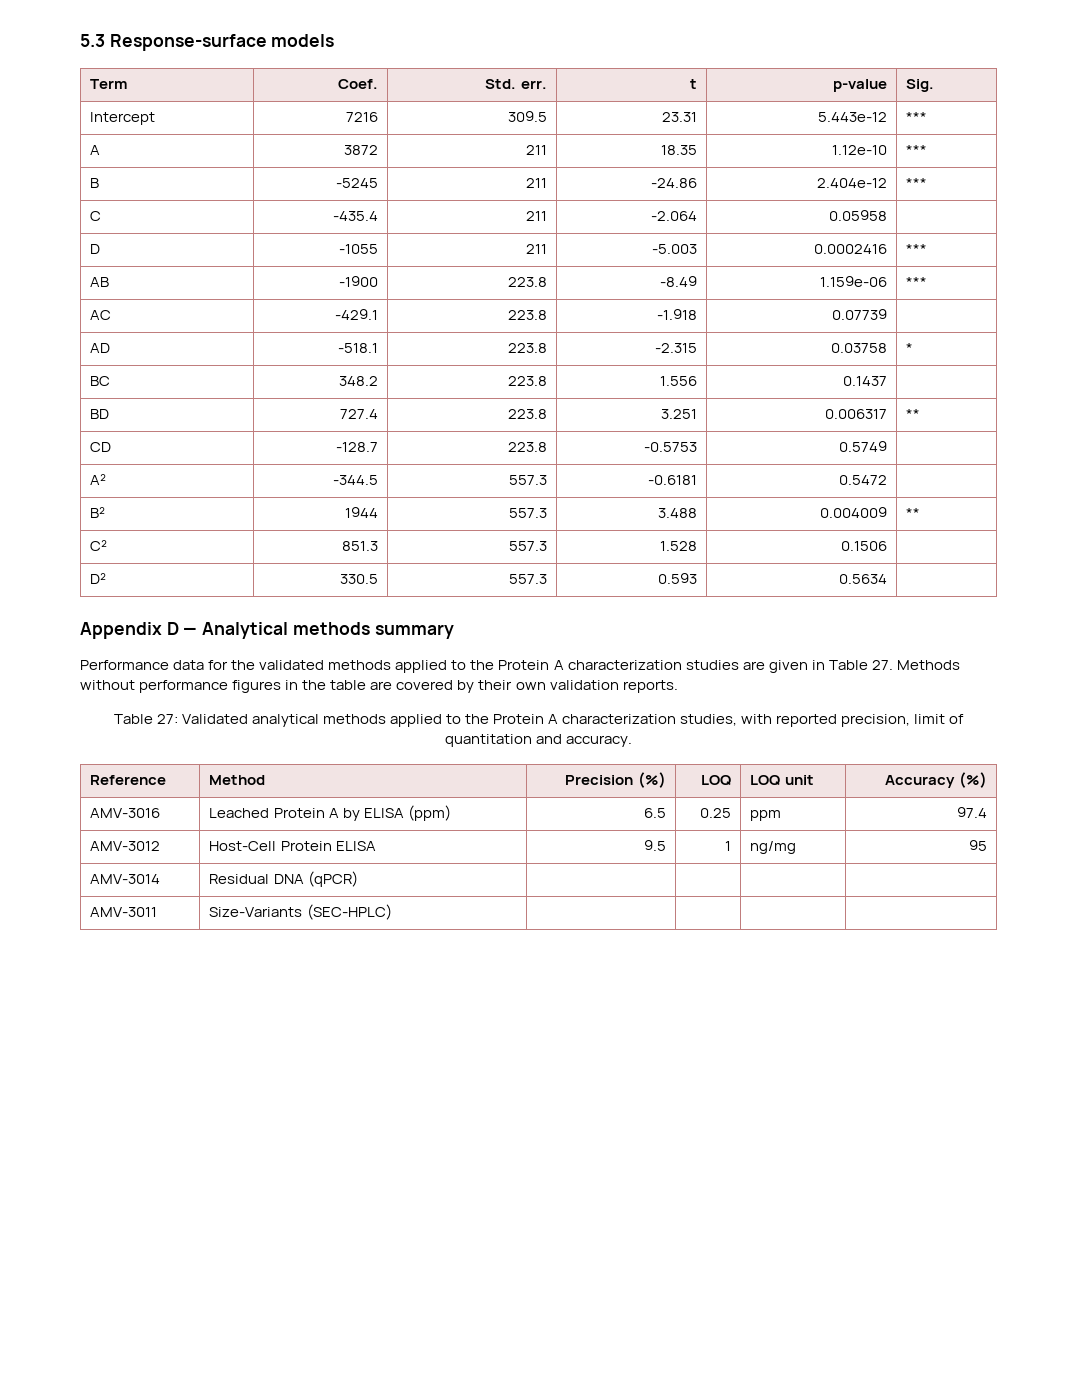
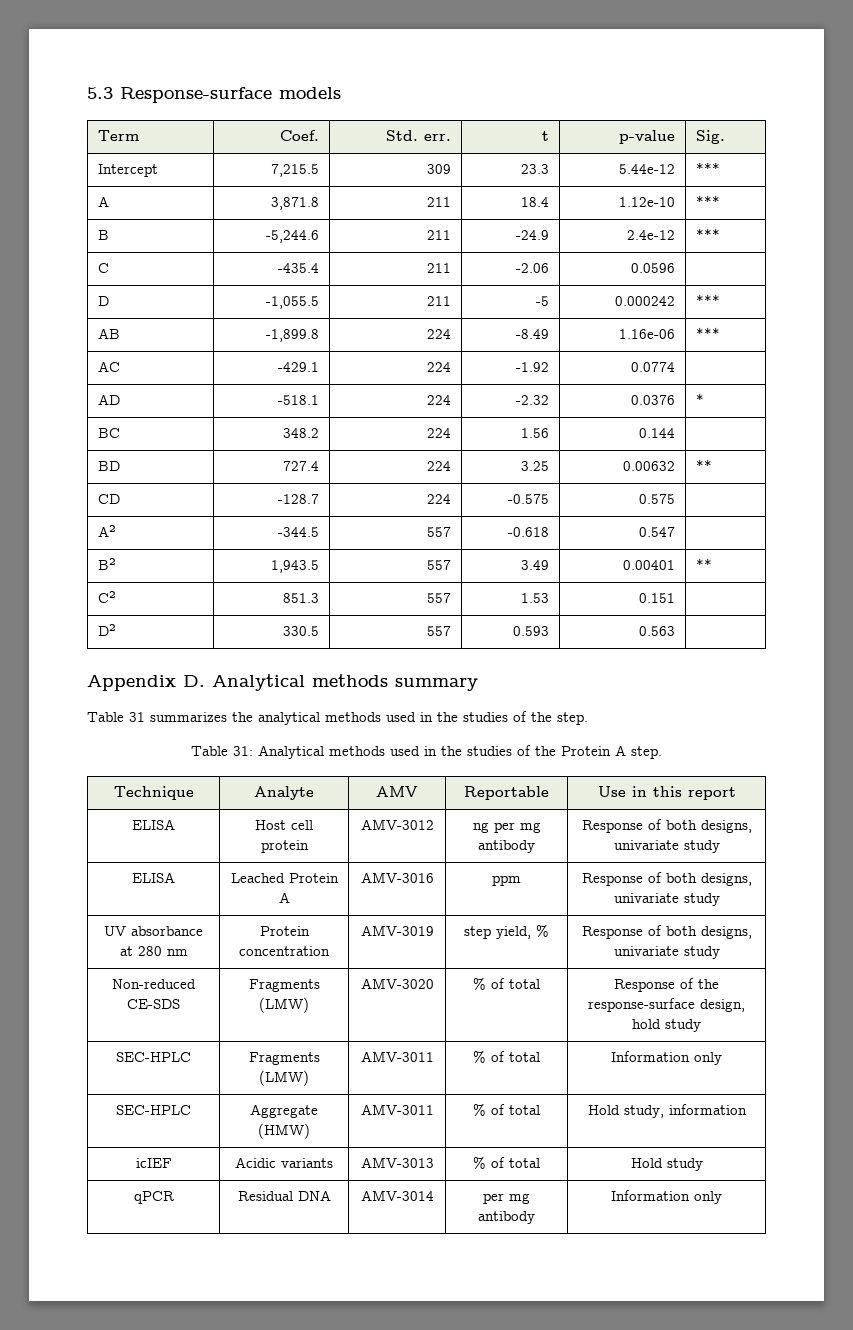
- Intercept | 7216 | 309.5 | 23.31 | 5.443e-12 | ***
+ Intercept | 7,215.5 | 309 | 23.3 | 5.44e-12 | ***
- A | 3872 | 211 | 18.35 | 1.12e-10 | ***
+ A | 3,871.8 | 211 | 18.4 | 1.12e-10 | ***
- B | -5245 | 211 | -24.86 | 2.404e-12 | ***
+ B | -5,244.6 | 211 | -24.9 | 2.4e-12 | ***
- C | -435.4 | 211 | -2.064 | 0.05958 |
+ C | -435.4 | 211 | -2.06 | 0.0596 |
- D | -1055 | 211 | -5.003 | 0.0002416 | ***
+ D | -1,055.5 | 211 | -5 | 0.000242 | ***
- AB | -1900 | 223.8 | -8.49 | 1.159e-06 | ***
+ AB | -1,899.8 | 224 | -8.49 | 1.16e-06 | ***
- AC | -429.1 | 223.8 | -1.918 | 0.07739 |
+ AC | -429.1 | 224 | -1.92 | 0.0774 |
- AD | -518.1 | 223.8 | -2.315 | 0.03758 | *
+ AD | -518.1 | 224 | -2.32 | 0.0376 | *
- BC | 348.2 | 223.8 | 1.556 | 0.1437 |
+ BC | 348.2 | 224 | 1.56 | 0.144 |
- BD | 727.4 | 223.8 | 3.251 | 0.006317 | **
+ BD | 727.4 | 224 | 3.25 | 0.00632 | **
- CD | -128.7 | 223.8 | -0.5753 | 0.5749 |
+ CD | -128.7 | 224 | -0.575 | 0.575 |
- A² | -344.5 | 557.3 | -0.6181 | 0.5472 |
- B² | 1944 | 557.3 | 3.488 | 0.004009 | **
+ A² | -344.5 | 557 | -0.618 | 0.547 |
+ B² | 1,943.5 | 557 | 3.49 | 0.00401 | **
- C² | 851.3 | 557.3 | 1.528 | 0.1506 |
+ C² | 851.3 | 557 | 1.53 | 0.151 |
- D² | 330.5 | 557.3 | 0.593 | 0.5634 |
+ D² | 330.5 | 557 | 0.593 | 0.563 |
- Appendix D — Analytical methods summary
+ Appendix D. Analytical methods summary
- Performance data for the validated methods applied to the Protein A characterization studies are given in Table 27. Methods without performance figures in the table are covered by their own validation reports.
- Table 27: Validated analytical methods applied to the Protein A characterization studies, with reported precision, limit of quantitation and accuracy.
- Reference | Method | Precision (%) | LOQ | LOQ unit | Accuracy (%)
- AMV-3016 | Leached Protein A by ELISA (ppm) | 6.5 | 0.25 | ppm | 97.4
- AMV-3012 | Host-Cell Protein ELISA | 9.5 | 1 | ng/mg | 95
- AMV-3014 | Residual DNA (qPCR) | | | |
- AMV-3011 | Size-Variants (SEC-HPLC) | | | |
+ Table 31 summarizes the analytical methods used in the studies of the step.
+ Table 31: Analytical methods used in the studies of the Protein A step.
+ Technique | Analyte | AMV | Reportable | Use in this report
+ ELISA | Host cell protein | AMV-3012 | ng per mg antibody | Response of both designs, univariate study
+ ELISA | Leached Protein A | AMV-3016 | ppm | Response of both designs, univariate study
+ UV absorbance at 280 nm | Protein concentration | AMV-3019 | step yield, % | Response of both designs, univariate study
+ Non-reduced CE-SDS | Fragments (LMW) | AMV-3020 | % of total | Response of the response-surface design, hold study
+ SEC-HPLC | Fragments (LMW) | AMV-3011 | % of total | Information only
+ SEC-HPLC | Aggregate (HMW) | AMV-3011 | % of total | Hold study, information
+ icIEF | Acidic variants | AMV-3013 | % of total | Hold study
+ qPCR | Residual DNA | AMV-3014 | per mg antibody | Information only

